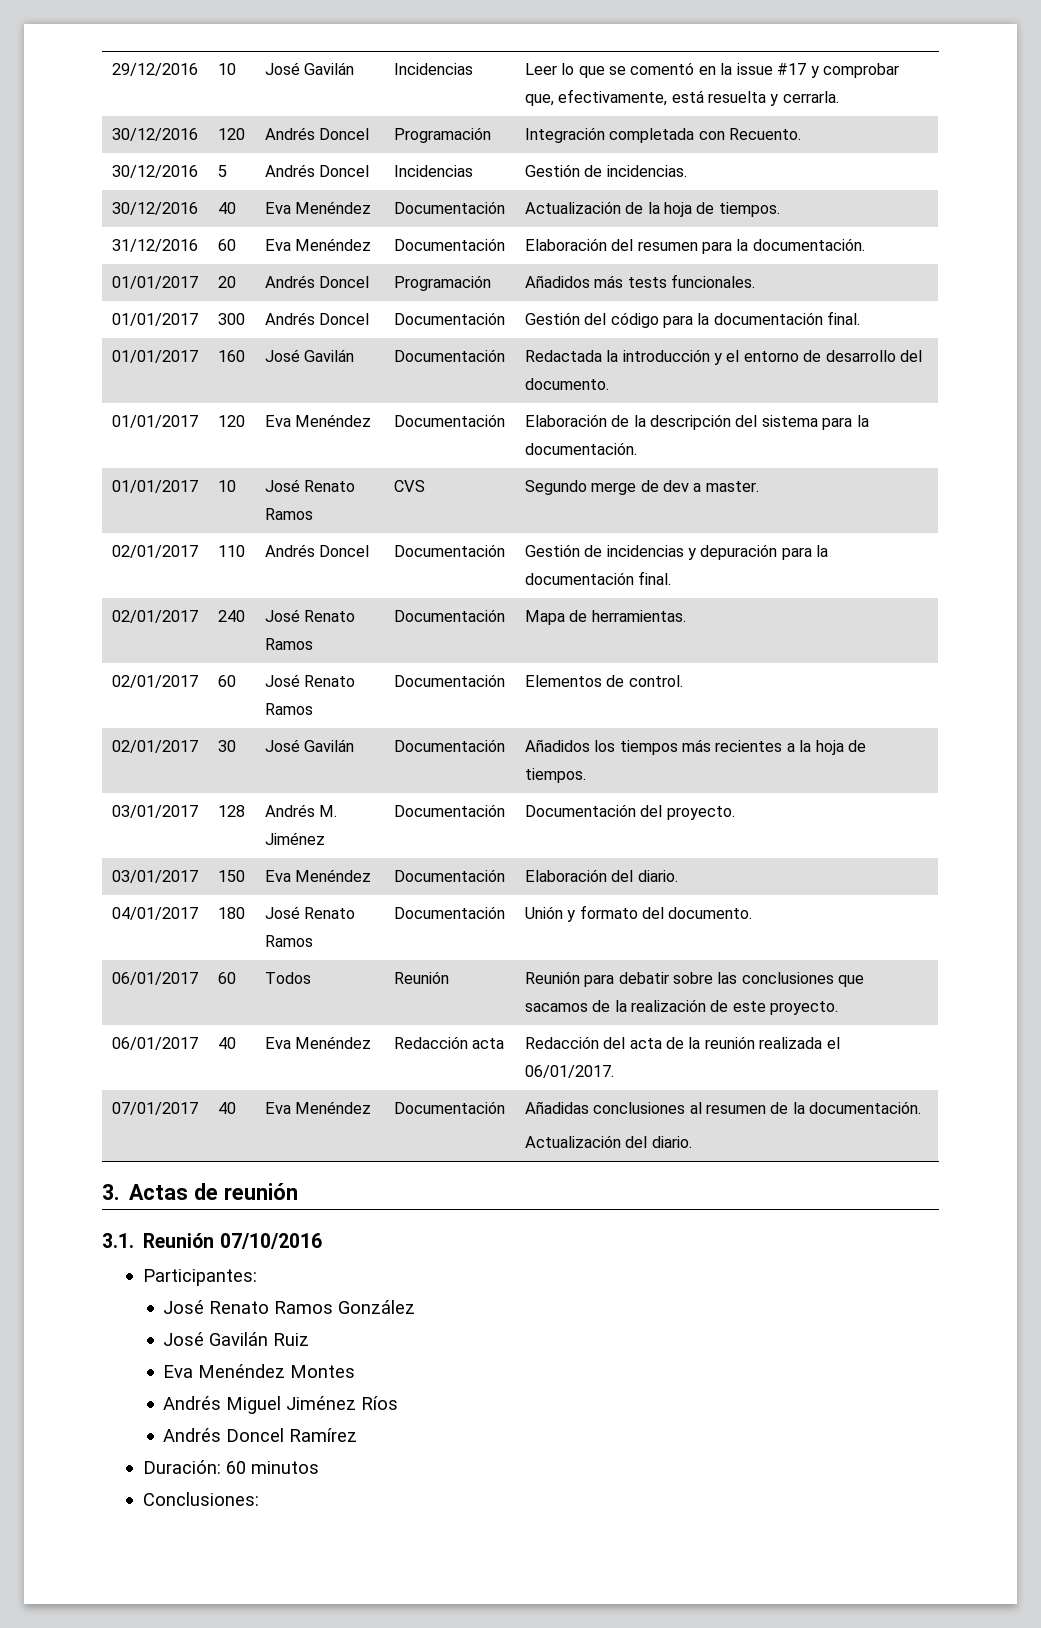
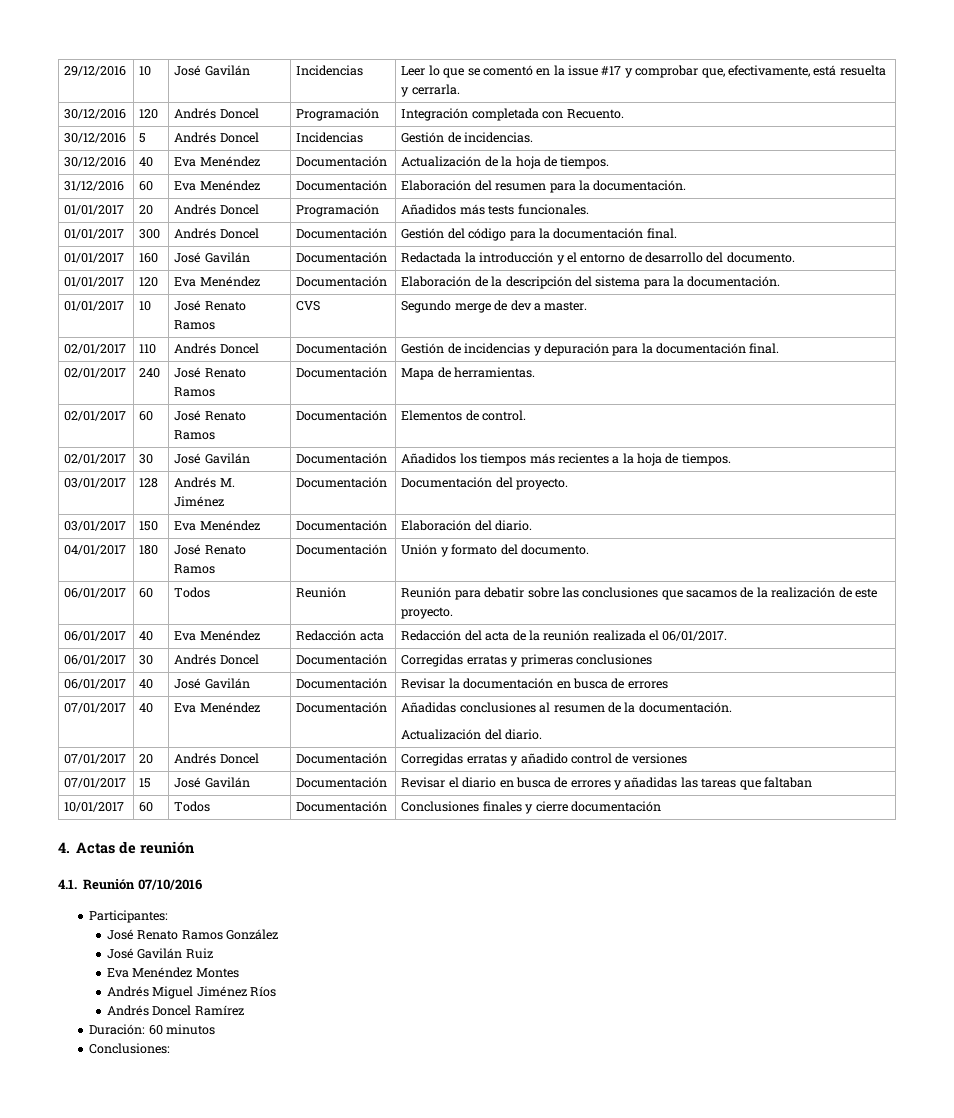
+ 06/01/2017 | 30 | Andrés Doncel | Documentación | Corregidas erratas y primeras conclusiones
+ 06/01/2017 | 40 | José Gavilán | Documentación | Revisar la documentación en busca de errores
- 3. Actas de reunión
+ 07/01/2017 | 20 | Andrés Doncel | Documentación | Corregidas erratas y añadido control de versiones
+ 07/01/2017 | 15 | José Gavilán | Documentación | Revisar el diario en busca de errores y añadidas las tareas que faltaban
+ 10/01/2017 | 60 | Todos | Documentación | Conclusiones finales y cierre documentación
+ 4. Actas de reunión
- 3.1. Reunión 07/10/2016
+ 4.1. Reunión 07/10/2016

